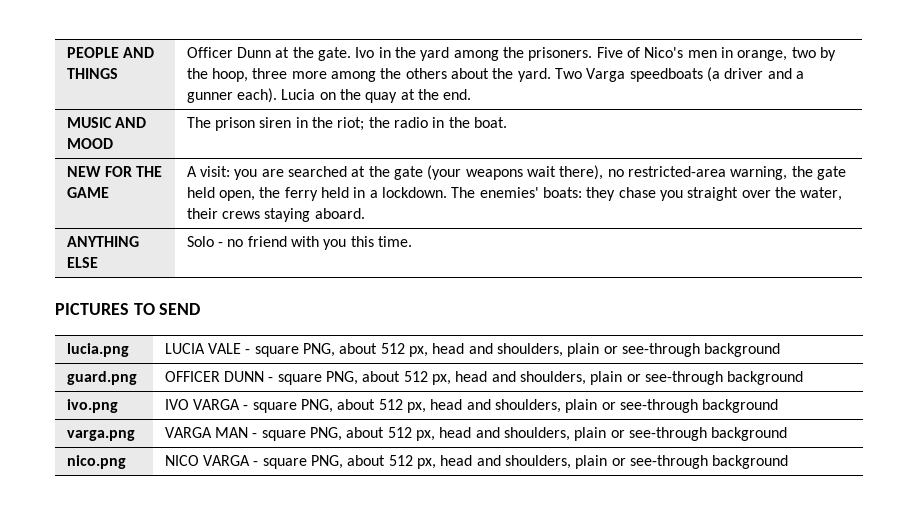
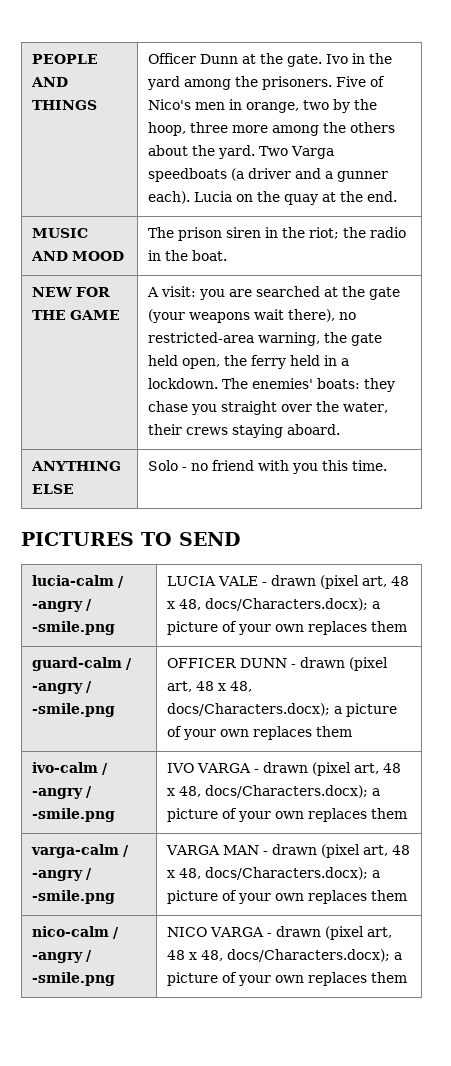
- lucia.png | LUCIA VALE - square PNG, about 512 px, head and shoulders, plain or see-through background
- guard.png | OFFICER DUNN - square PNG, about 512 px, head and shoulders, plain or see-through background
- ivo.png | IVO VARGA - square PNG, about 512 px, head and shoulders, plain or see-through background
- varga.png | VARGA MAN - square PNG, about 512 px, head and shoulders, plain or see-through background
- nico.png | NICO VARGA - square PNG, about 512 px, head and shoulders, plain or see-through background
+ lucia-calm / -angry / -smile.png | LUCIA VALE - drawn (pixel art, 48 x 48, docs/Characters.docx); a picture of your own replaces them
+ guard-calm / -angry / -smile.png | OFFICER DUNN - drawn (pixel art, 48 x 48, docs/Characters.docx); a picture of your own replaces them
+ ivo-calm / -angry / -smile.png | IVO VARGA - drawn (pixel art, 48 x 48, docs/Characters.docx); a picture of your own replaces them
+ varga-calm / -angry / -smile.png | VARGA MAN - drawn (pixel art, 48 x 48, docs/Characters.docx); a picture of your own replaces them
+ nico-calm / -angry / -smile.png | NICO VARGA - drawn (pixel art, 48 x 48, docs/Characters.docx); a picture of your own replaces them

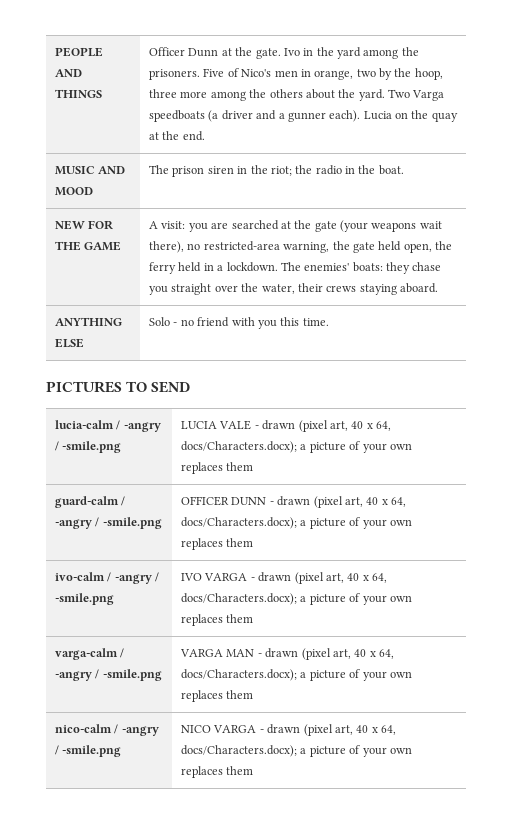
- lucia-calm / -angry / -smile.png | LUCIA VALE - drawn (pixel art, 48 x 48, docs/Characters.docx); a picture of your own replaces them
+ lucia-calm / -angry / -smile.png | LUCIA VALE - drawn (pixel art, 40 x 64, docs/Characters.docx); a picture of your own replaces them
- guard-calm / -angry / -smile.png | OFFICER DUNN - drawn (pixel art, 48 x 48, docs/Characters.docx); a picture of your own replaces them
+ guard-calm / -angry / -smile.png | OFFICER DUNN - drawn (pixel art, 40 x 64, docs/Characters.docx); a picture of your own replaces them
- ivo-calm / -angry / -smile.png | IVO VARGA - drawn (pixel art, 48 x 48, docs/Characters.docx); a picture of your own replaces them
+ ivo-calm / -angry / -smile.png | IVO VARGA - drawn (pixel art, 40 x 64, docs/Characters.docx); a picture of your own replaces them
- varga-calm / -angry / -smile.png | VARGA MAN - drawn (pixel art, 48 x 48, docs/Characters.docx); a picture of your own replaces them
+ varga-calm / -angry / -smile.png | VARGA MAN - drawn (pixel art, 40 x 64, docs/Characters.docx); a picture of your own replaces them
- nico-calm / -angry / -smile.png | NICO VARGA - drawn (pixel art, 48 x 48, docs/Characters.docx); a picture of your own replaces them
+ nico-calm / -angry / -smile.png | NICO VARGA - drawn (pixel art, 40 x 64, docs/Characters.docx); a picture of your own replaces them

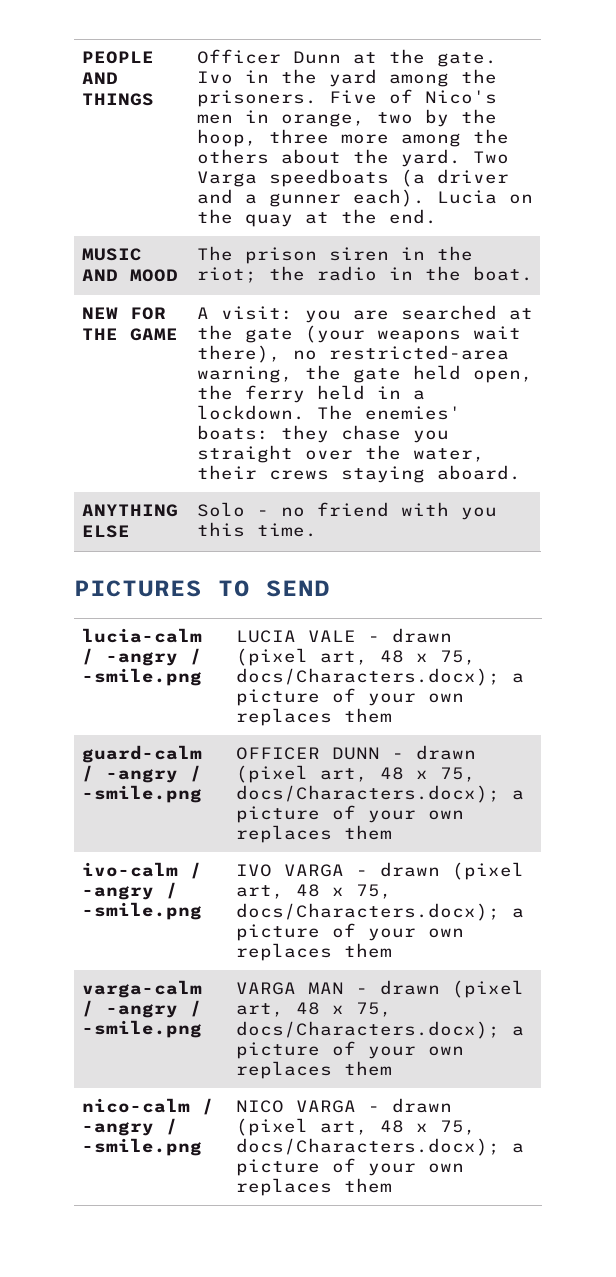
- lucia-calm / -angry / -smile.png | LUCIA VALE - drawn (pixel art, 40 x 64, docs/Characters.docx); a picture of your own replaces them
+ lucia-calm / -angry / -smile.png | LUCIA VALE - drawn (pixel art, 48 x 75, docs/Characters.docx); a picture of your own replaces them
- guard-calm / -angry / -smile.png | OFFICER DUNN - drawn (pixel art, 40 x 64, docs/Characters.docx); a picture of your own replaces them
+ guard-calm / -angry / -smile.png | OFFICER DUNN - drawn (pixel art, 48 x 75, docs/Characters.docx); a picture of your own replaces them
- ivo-calm / -angry / -smile.png | IVO VARGA - drawn (pixel art, 40 x 64, docs/Characters.docx); a picture of your own replaces them
+ ivo-calm / -angry / -smile.png | IVO VARGA - drawn (pixel art, 48 x 75, docs/Characters.docx); a picture of your own replaces them
- varga-calm / -angry / -smile.png | VARGA MAN - drawn (pixel art, 40 x 64, docs/Characters.docx); a picture of your own replaces them
+ varga-calm / -angry / -smile.png | VARGA MAN - drawn (pixel art, 48 x 75, docs/Characters.docx); a picture of your own replaces them
- nico-calm / -angry / -smile.png | NICO VARGA - drawn (pixel art, 40 x 64, docs/Characters.docx); a picture of your own replaces them
+ nico-calm / -angry / -smile.png | NICO VARGA - drawn (pixel art, 48 x 75, docs/Characters.docx); a picture of your own replaces them

